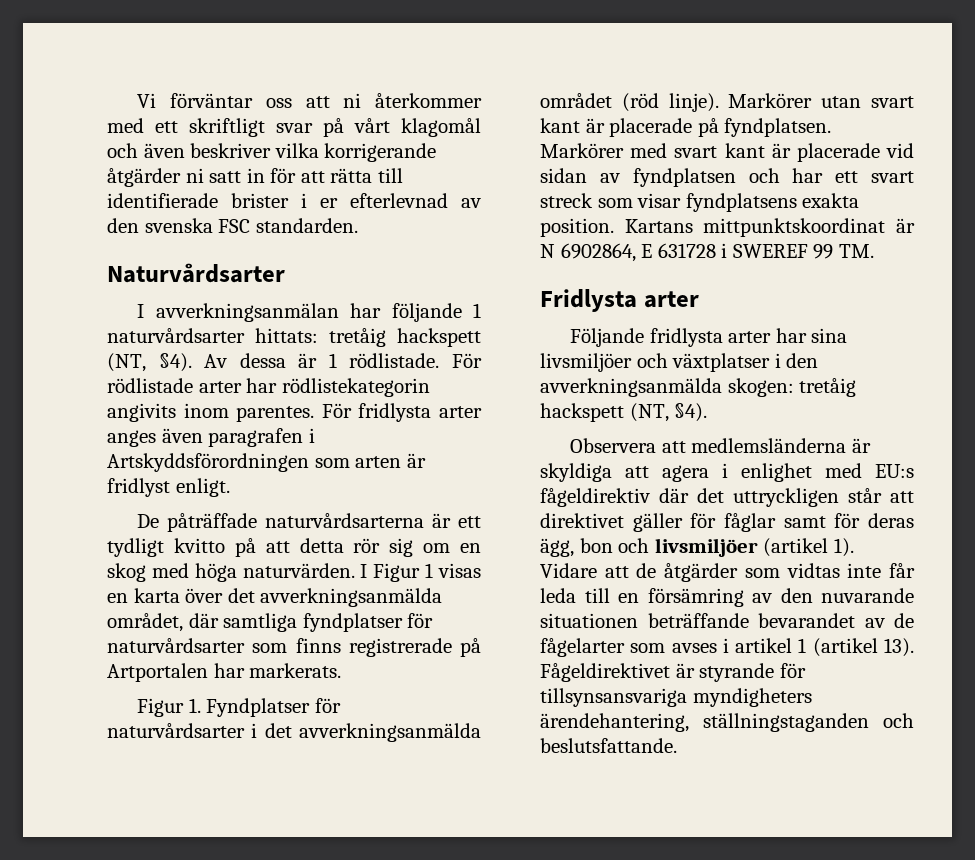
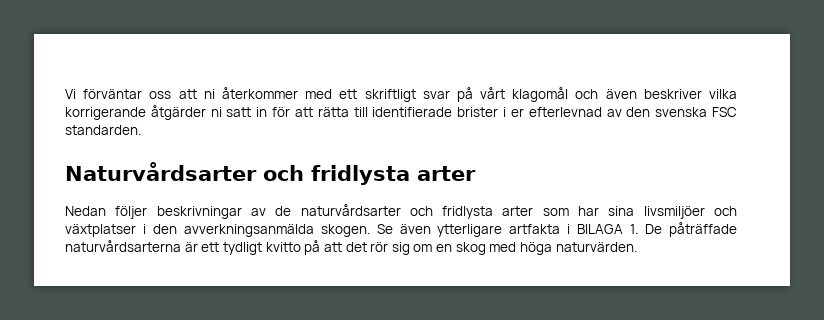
- Naturvårdsarter
- I avverkningsanmälan har följande 1 naturvårdsarter hittats: tretåig hackspett (NT, §4). Av dessa är 1 rödlistade. För rödlistade arter har rödlistekategorin angivits inom parentes. För fridlysta arter anges även paragrafen i Artskyddsförordningen som arten är fridlyst enligt.
- De påträffade naturvårdsarterna är ett tydligt kvitto på att detta rör sig om en skog med höga naturvärden. I Figur 1 visas en karta över det avverkningsanmälda området, där samtliga fyndplatser för naturvårdsarter som finns registrerade på Artportalen har markerats.
- Figur 1. Fyndplatser för naturvårdsarter i det avverkningsanmälda området (röd linje). Markörer utan svart kant är placerade på fyndplatsen. Markörer med svart kant är placerade vid sidan av fyndplatsen och har ett svart streck som visar fyndplatsens exakta position. Kartans mittpunktskoordinat är N 6902864, E 631728 i SWEREF 99 TM.
- Fridlysta arter
- Följande fridlysta arter har sina livsmiljöer och växtplatser i den avverkningsanmälda skogen: tretåig hackspett (NT, §4).
- Observera att medlemsländerna är skyldiga att agera i enlighet med EU:s fågeldirektiv där det uttryckligen står att direktivet gäller för fåglar samt för deras ägg, bon och livsmiljöer (artikel 1). Vidare att de åtgärder som vidtas inte får leda till en försämring av den nuvarande situationen beträffande bevarandet av de fågelarter som avses i artikel 1 (artikel 13). Fågeldirektivet är styrande för tillsynsansvariga myndigheters ärendehantering, ställningstaganden och beslutsfattande.
+ Naturvårdsarter och fridlysta arter
+ Nedan följer beskrivningar av de naturvårdsarter och fridlysta arter som har sina livsmiljöer och växtplatser i den avverkningsanmälda skogen. Se även ytterligare artfakta i BILAGA 1. De påträffade naturvårdsarterna är ett tydligt kvitto på att det rör sig om en skog med höga naturvärden.

